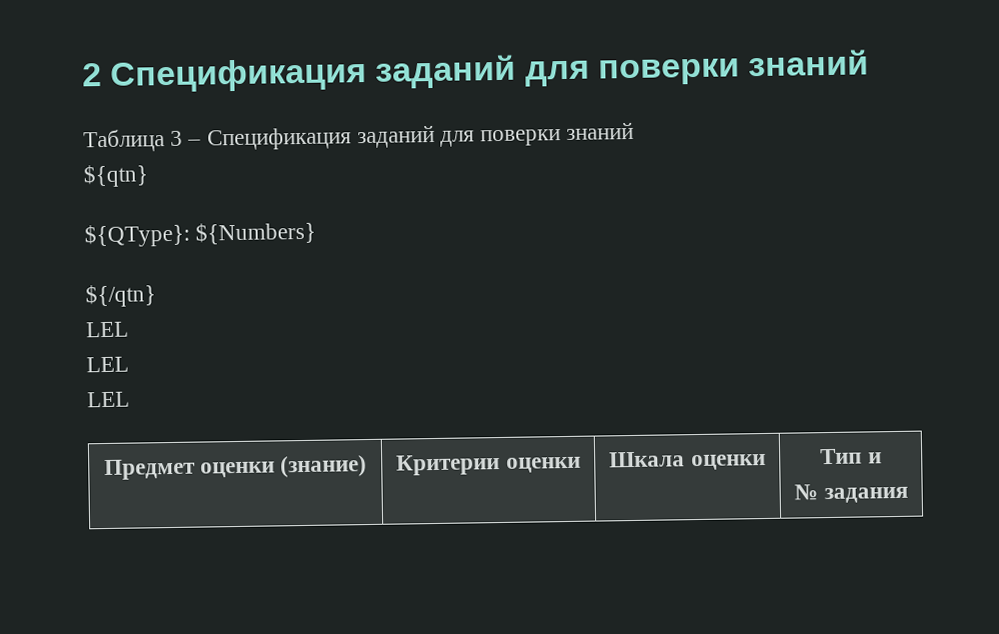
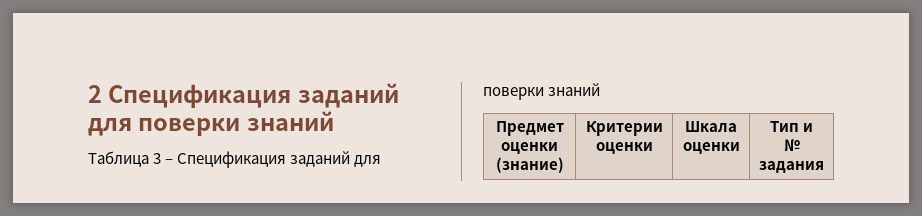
- ${qtn}
- ${QType}: ${Numbers}
- ${/qtn}
- LEL
- LEL
- LEL

